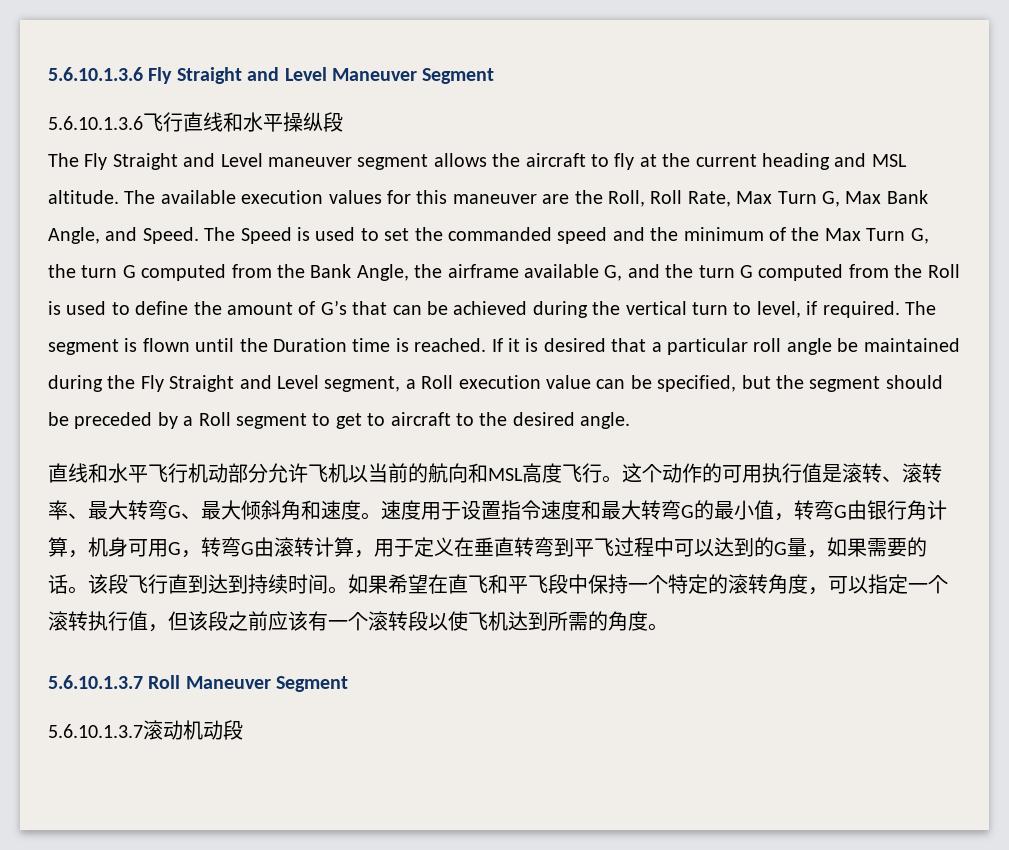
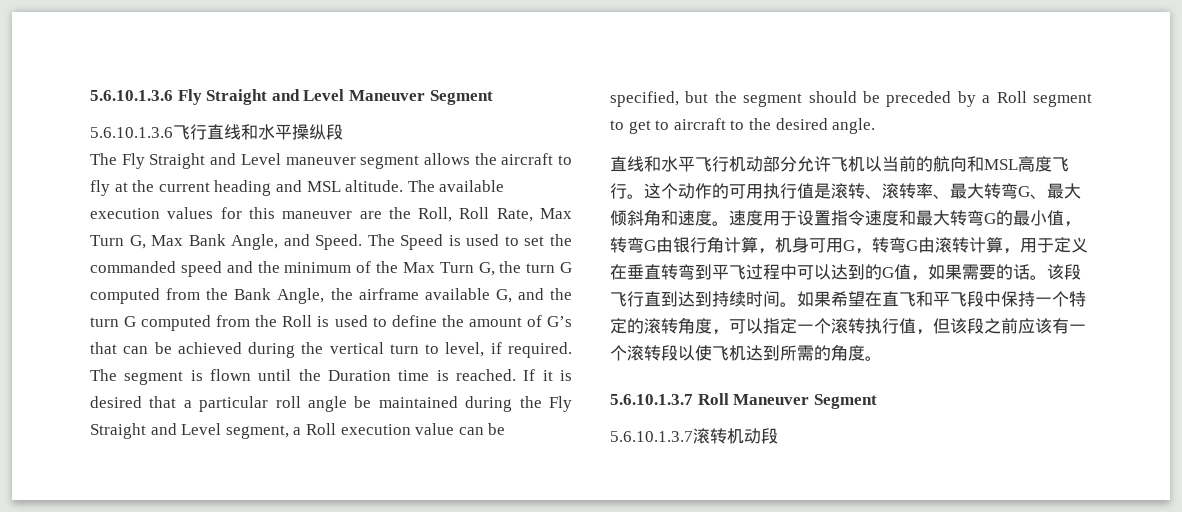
- 速度用于设置指令速度和最大转弯G的最小值，转弯G由银行角计算，机身可用G，转弯G由滚转计算，用于定义在垂直转弯到平飞过程中可以达到的G量，如果需要的话。
+ 速度用于设置指令速度和最大转弯G的最小值，转弯G由银行角计算，机身可用G，转弯G由滚转计算，用于定义在垂直转弯到平飞过程中可以达到的G值，如果需要的话。
- 5.6.10.1.3.7滚动机动段
+ 5.6.10.1.3.7滚转机动段

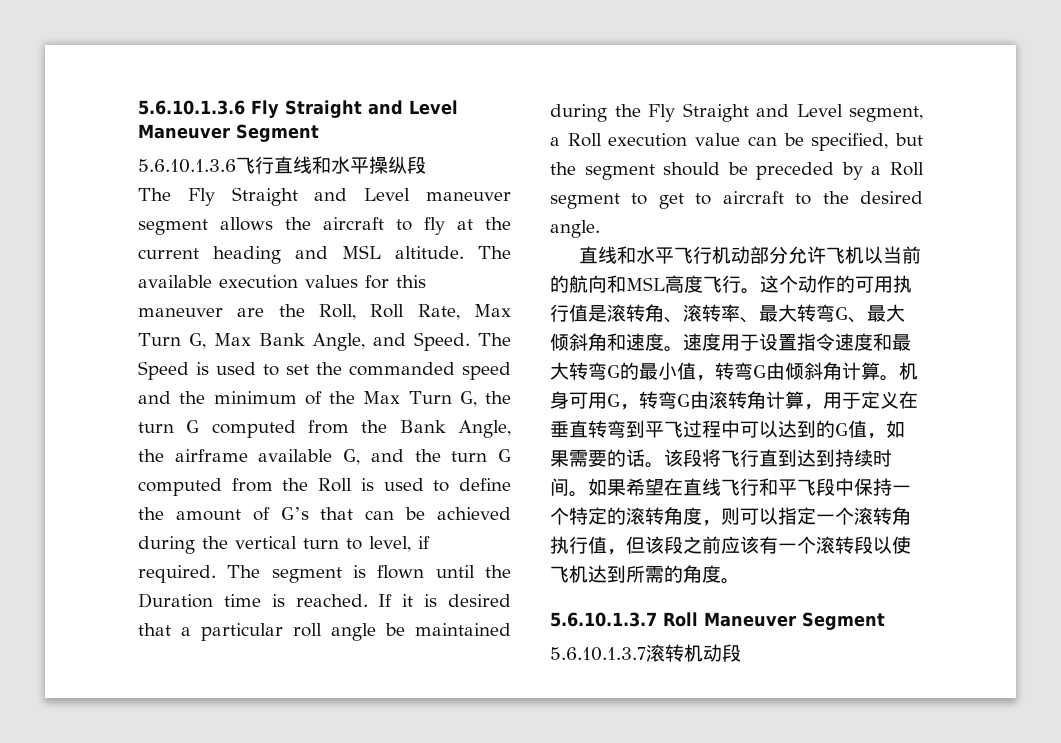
- 这个动作的可用执行值是滚转、滚转率、最大转弯G、最大倾斜角和速度。
+ 这个动作的可用执行值是滚转角、滚转率、最大转弯G、最大倾斜角和速度。
- 速度用于设置指令速度和最大转弯G的最小值，转弯G由银行角计算，机身可用G，转弯G由滚转计算，用于定义在垂直转弯到平飞过程中可以达到的G值，如果需要的话。
+ 速度用于设置指令速度和最大转弯G的最小值，转弯G由倾斜角计算。机身可用G，转弯G由滚转角计算，用于定义在垂直转弯到平飞过程中可以达到的G值，如果需要的话。
- 该段飞行直到达到持续时间。
+ 该段将飞行直到达到持续时间。
- 如果希望在直飞和平飞段中保持一个特定的滚转角度，可以指定一个滚转执行值，但该段之前应该有一个滚转段以使飞机达到所需的角度。
+ 如果希望在直线飞行和平飞段中保持一个特定的滚转角度，则可以指定一个滚转角执行值，但该段之前应该有一个滚转段以使飞机达到所需的角度。

